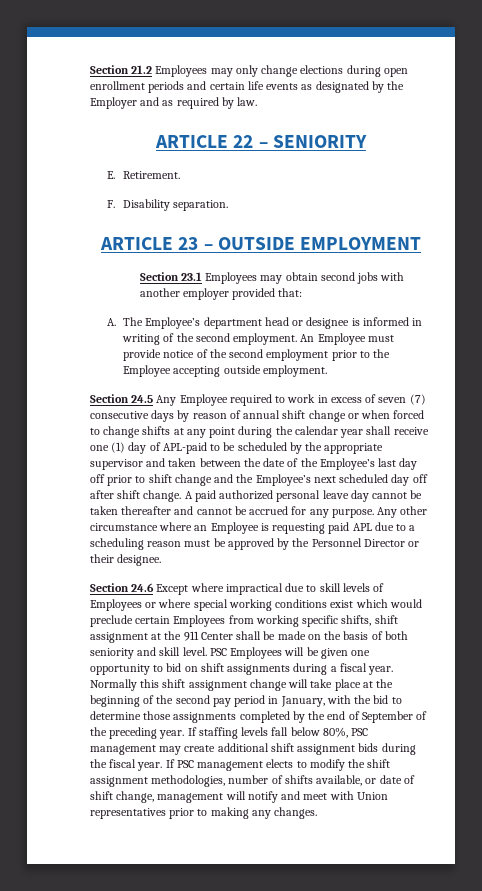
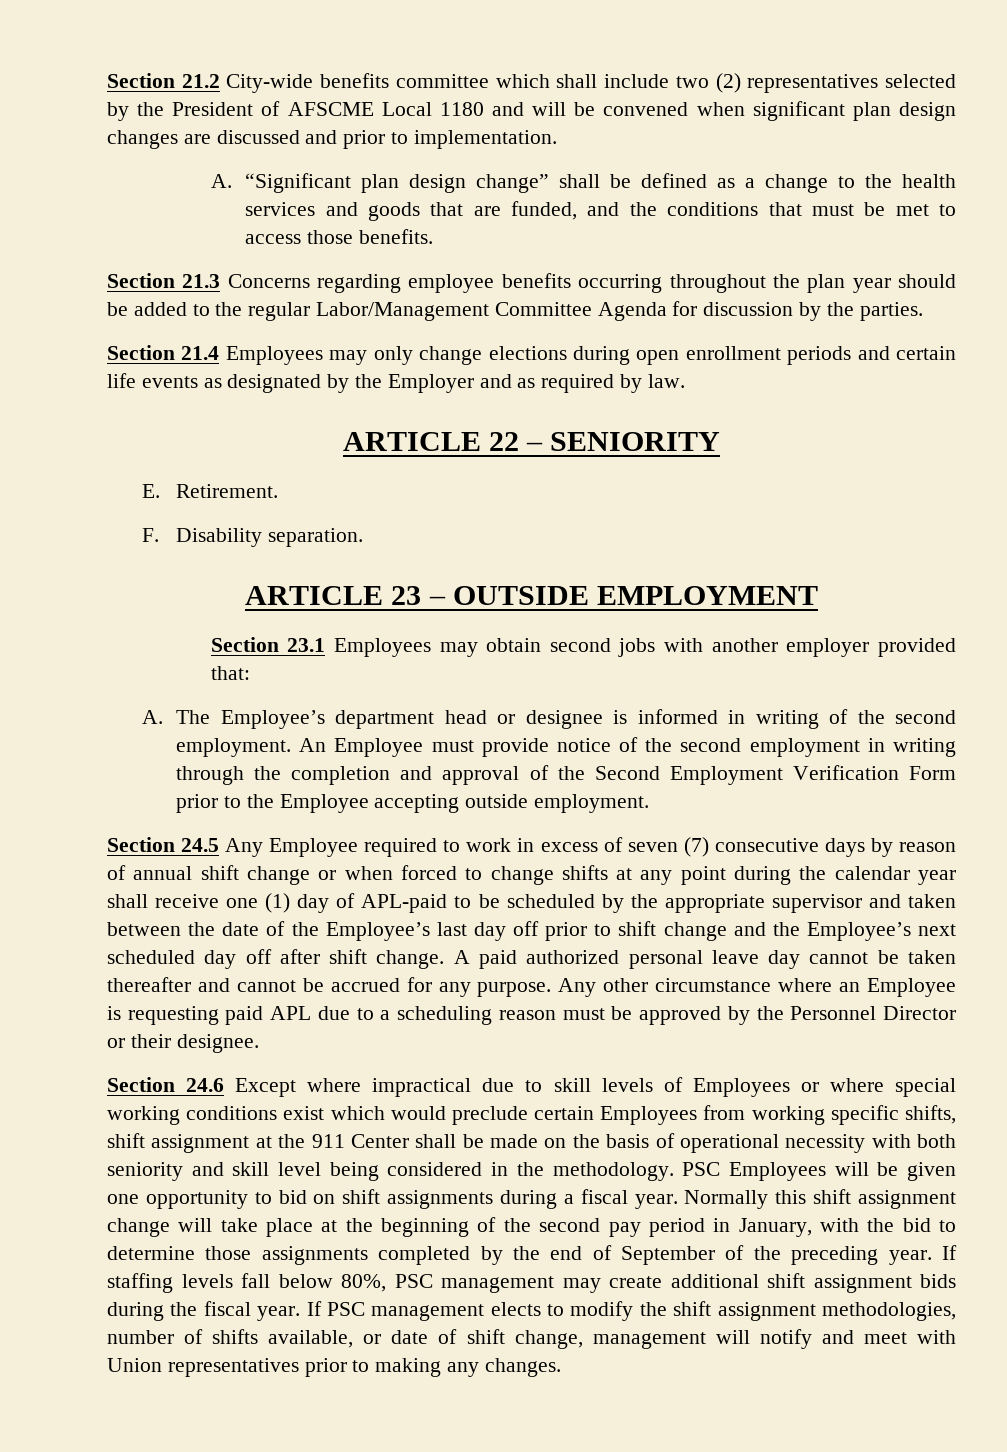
- Section 21.2 Employees may only change elections during open enrollment periods and certain life events as designated by the Employer and as required by law.
+ Section 21.2 City-wide benefits committee which shall include two (2) representatives selected by the President of AFSCME Local 1180 and will be convened when significant plan design changes are discussed and prior to implementation.
+ A. “Significant plan design change” shall be defined as a change to the health services and goods that are funded, and the conditions that must be met to access those benefits.
+ Section 21.3 Concerns regarding employee benefits occurring throughout the plan year should be added to the regular Labor/Management Committee Agenda for discussion by the parties.
+ Section 21.4 Employees may only change elections during open enrollment periods and certain life events as designated by the Employer and as required by law.
- An Employee must provide notice of the second employment prior to the Employee accepting outside employment.
+ An Employee must provide notice of the second employment in writing through the completion and approval of the Second Employment Verification Form prior to the Employee accepting outside employment.
- Section 24.6 Except where impractical due to skill levels of Employees or where special working conditions exist which would preclude certain Employees from working specific shifts, shift assignment at the 911 Center shall be made on the basis of both seniority and skill level.
+ Section 24.6 Except where impractical due to skill levels of Employees or where special working conditions exist which would preclude certain Employees from working specific shifts, shift assignment at the 911 Center shall be made on the basis of operational necessity with both seniority and skill level being considered in the methodology.

